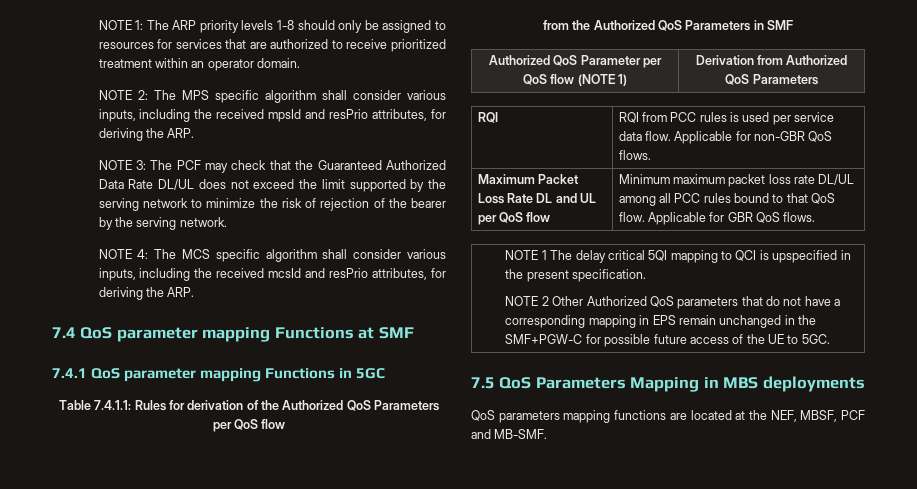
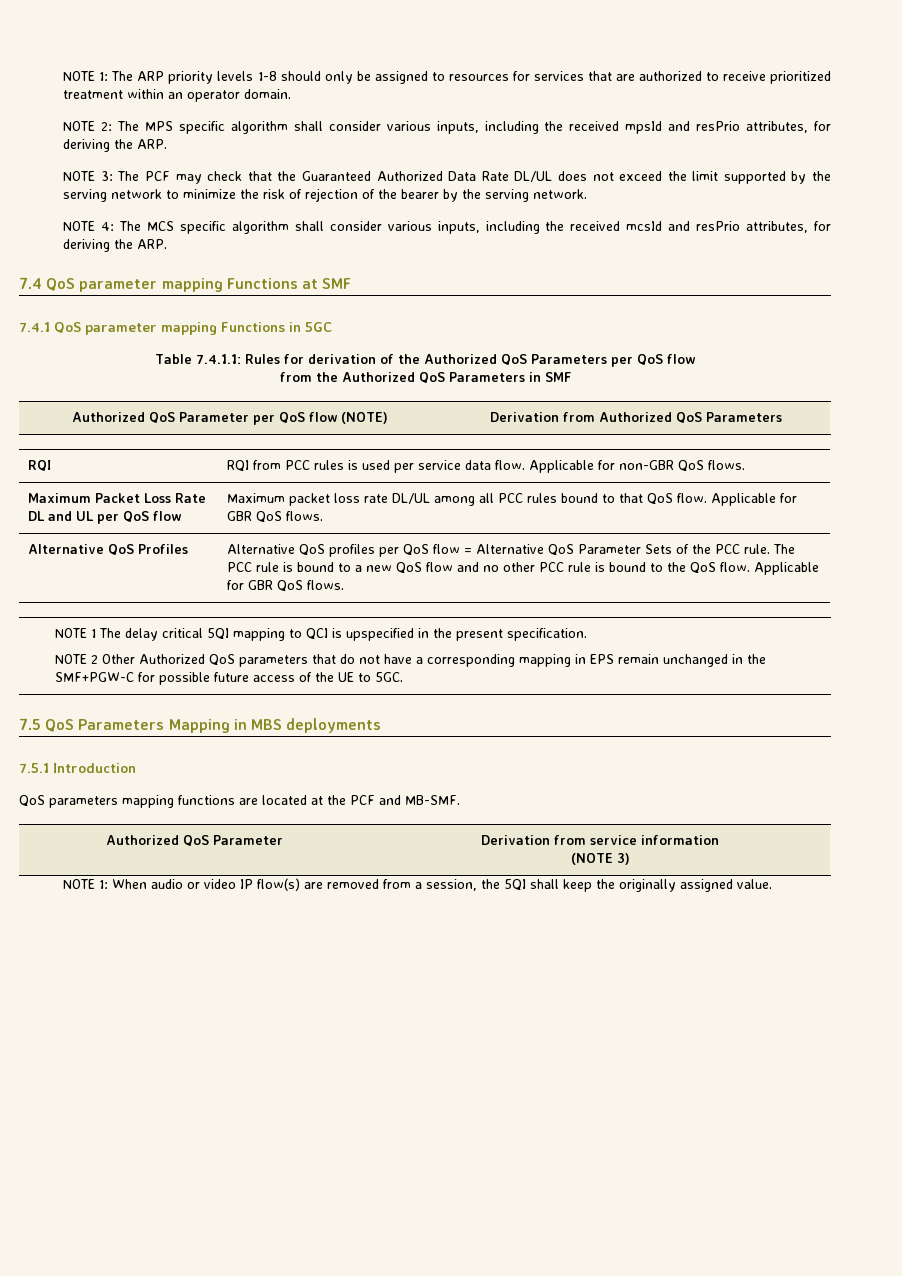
- Authorized QoS Parameter per QoS flow (NOTE 1) | Derivation from Authorized QoS Parameters
+ Authorized QoS Parameter per QoS flow (NOTE) | Derivation from Authorized QoS Parameters
- Maximum Packet Loss Rate DL and UL per QoS flow | Minimum maximum packet loss rate DL/UL among all PCC rules bound to that QoS flow. Applicable for GBR QoS flows.
+ Maximum Packet Loss Rate DL and UL per QoS flow | Maximum packet loss rate DL/UL among all PCC rules bound to that QoS flow. Applicable for GBR QoS flows.
+ Alternative QoS Profiles | Alternative QoS profiles per QoS flow = Alternative QoS Parameter Sets of the PCC rule. The PCC rule is bound to a new QoS flow and no other PCC rule is bound to the QoS flow. Applicable for GBR QoS flows.
+ 7.5.1 Introduction
- QoS parameters mapping functions are located at the NEF, MBSF, PCF and MB-SMF.
+ QoS parameters mapping functions are located at the PCF and MB-SMF.
+ Authorized QoS Parameter | Derivation from service information
+ (NOTE 3)
+ NOTE 1: When audio or video IP flow(s) are removed from a session, the 5QI shall keep the originally assigned value.

